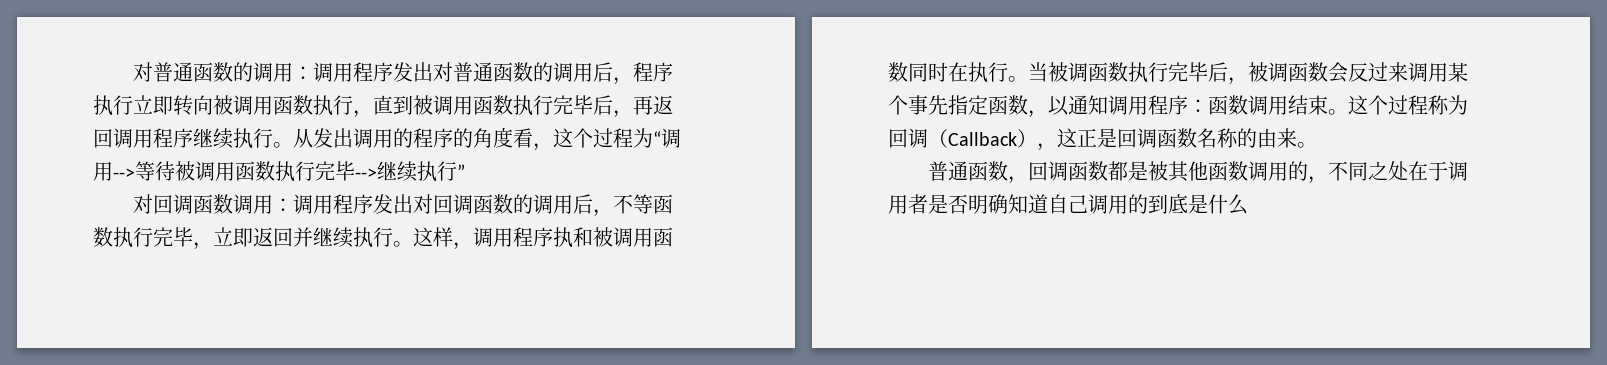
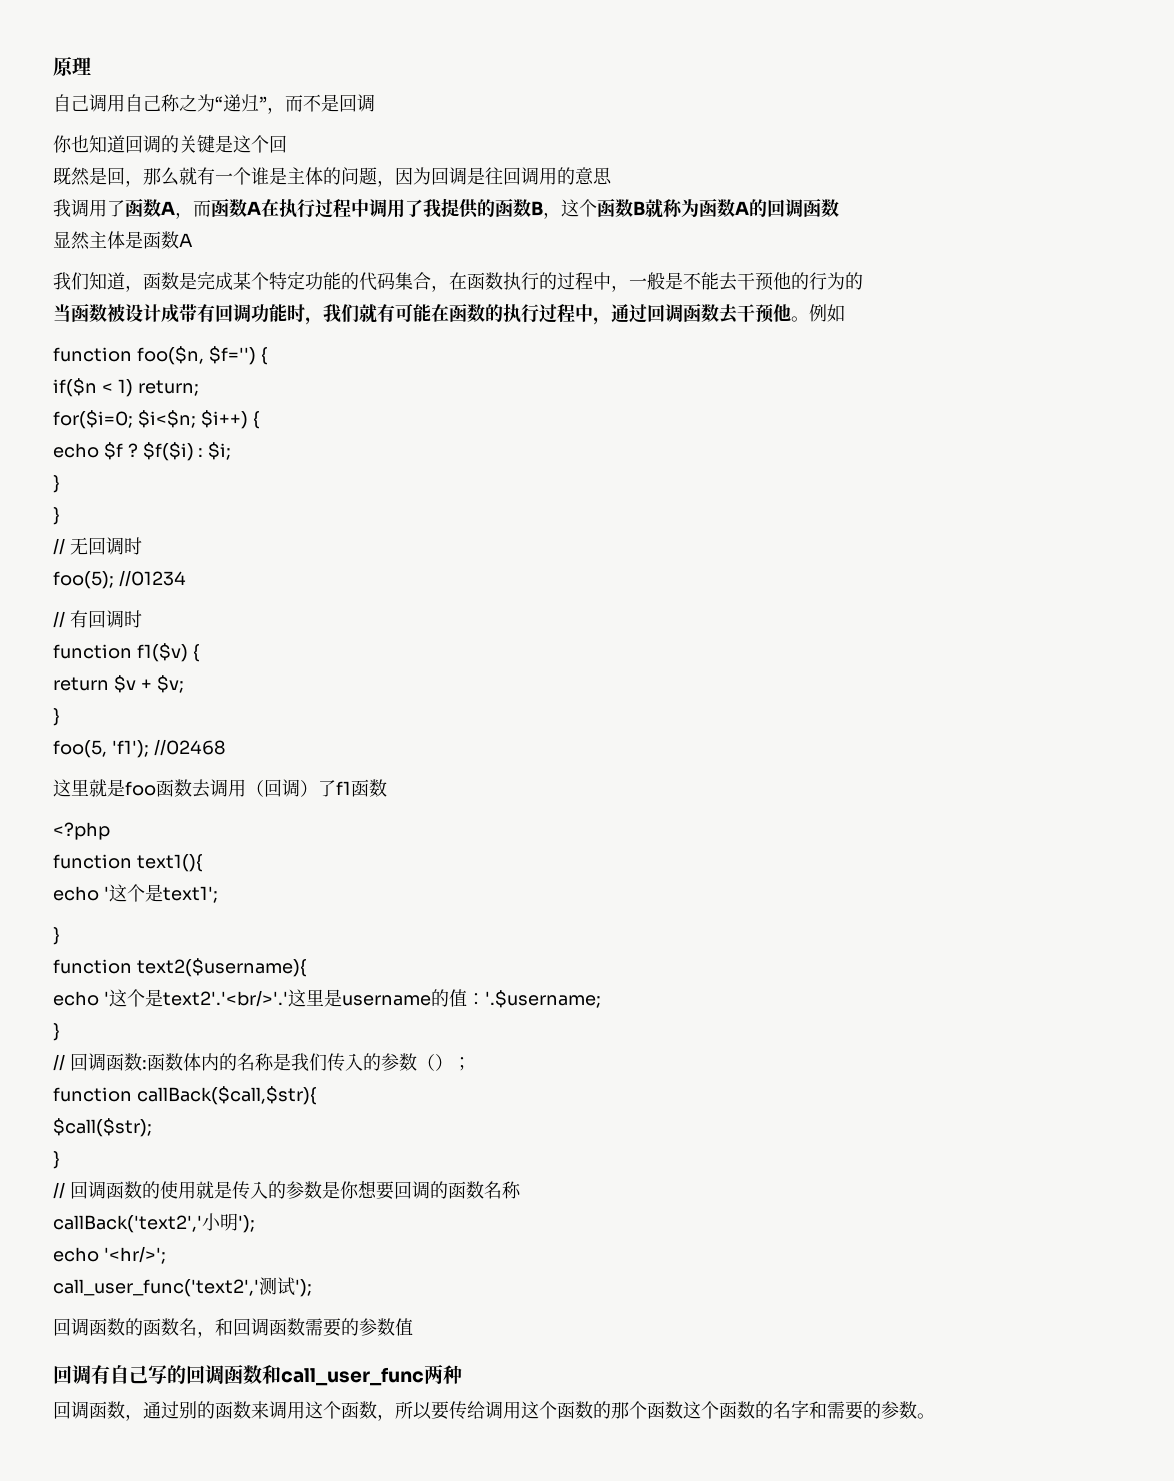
- 对普通函数的调用：调用程序发出对普通函数的调用后，程序执行立即转向被调用函数执行，直到被调用函数执行完毕后，再返回调用程序继续执行。从发出调用的程序的角度看，这个过程为“调用-->等待被调用函数执行完毕-->继续执行”
- 对回调函数调用：调用程序发出对回调函数的调用后，不等函数执行完毕，立即返回并继续执行。这样，调用程序执和被调用函数同时在执行。当被调函数执行完毕后，被调函数会反过来调用某个事先指定函数，以通知调用程序：函数调用结束。这个过程称为回调（Callback），这正是回调函数名称的由来。
- 普通函数，回调函数都是被其他函数调用的，不同之处在于调用者是否明确知道自己调用的到底是什么
+ 原理
+ 自己调用自己称之为“递归”，而不是回调
+ 你也知道回调的关键是这个回
+ 既然是回，那么就有一个谁是主体的问题，因为回调是往回调用的意思
+ 我调用了函数A，而函数A在执行过程中调用了我提供的函数B，这个函数B就称为函数A的回调函数
+ 显然主体是函数A
+ 我们知道，函数是完成某个特定功能的代码集合，在函数执行的过程中，一般是不能去干预他的行为的
+ 当函数被设计成带有回调功能时，我们就有可能在函数的执行过程中，通过回调函数去干预他。例如
+ function foo($n, $f='') {
+ if($n < 1) return;
+ for($i=0; $i<$n; $i++) {
+ echo $f ? $f($i) : $i;
+ }
+ }
+ // 无回调时
+ foo(5); //01234
+ // 有回调时
+ function f1($v) {
+ return $v + $v;
+ }
+ foo(5, 'f1'); //02468
+ 这里就是foo函数去调用（回调）了f1函数
+ <?php
+ function text1(){
+ echo '这个是text1';
+ }
+ function text2($username){
+ echo '这个是text2'.'<br/>'.'这里是username的值：'.$username;
+ }
+ // 回调函数:函数体内的名称是我们传入的参数（）；
+ function callBack($call,$str){
+ $call($str);
+ }
+ // 回调函数的使用就是传入的参数是你想要回调的函数名称
+ callBack('text2','小明');
+ echo '<hr/>';
+ call_user_func('text2','测试');
+ 回调函数的函数名，和回调函数需要的参数值
+ 回调有自己写的回调函数和call_user_func两种
+ 回调函数，通过别的函数来调用这个函数，所以要传给调用这个函数的那个函数这个函数的名字和需要的参数。

